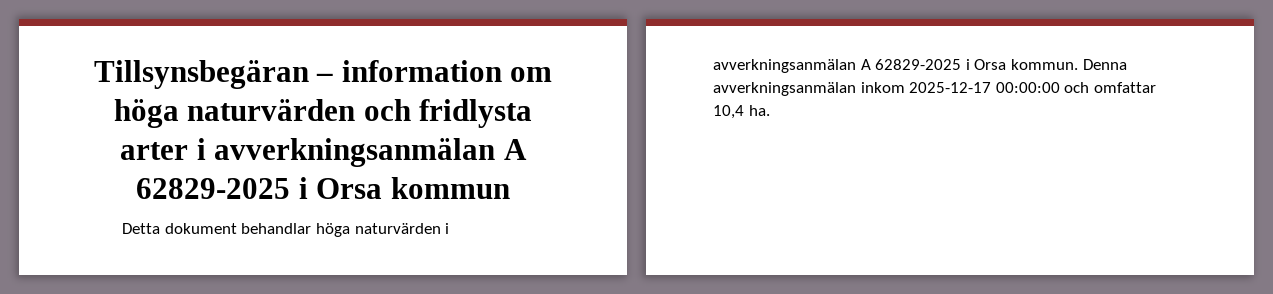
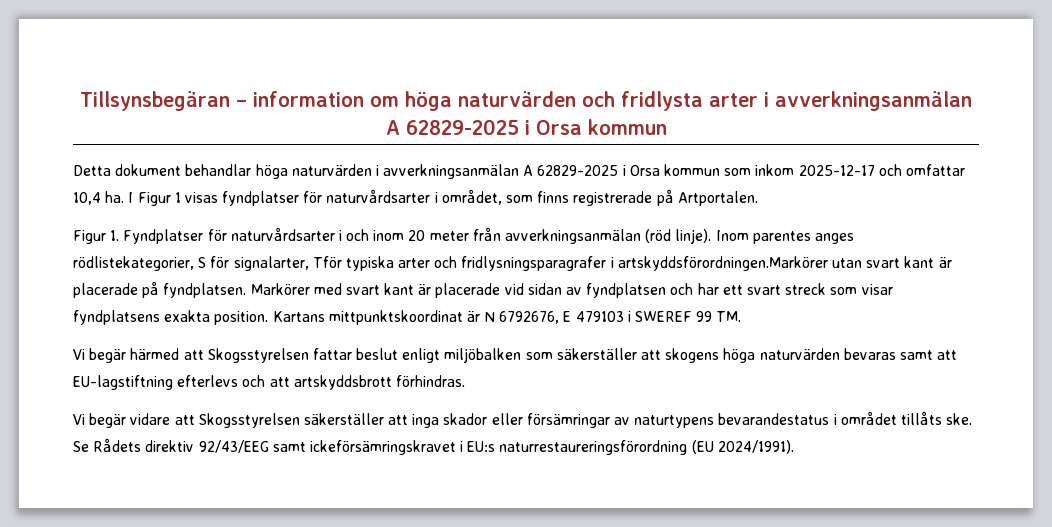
- Detta dokument behandlar höga naturvärden i avverkningsanmälan A 62829-2025 i Orsa kommun. Denna avverkningsanmälan inkom 2025-12-17 00:00:00 och omfattar 10,4 ha.
+ Detta dokument behandlar höga naturvärden i avverkningsanmälan A 62829-2025 i Orsa kommun som inkom 2025-12-17 och omfattar 10,4 ha.
+ I Figur 1 visas fyndplatser för naturvårdsarter i området, som finns registrerade på Artportalen.
+ Figur 1. Fyndplatser för naturvårdsarter i och inom 20 meter från avverkningsanmälan (röd linje). Inom parentes anges rödlistekategorier, S för signalarter, Tför typiska arter och fridlysningsparagrafer i artskyddsförordningen.Markörer utan svart kant är placerade på fyndplatsen. Markörer med svart kant är placerade vid sidan av fyndplatsen och har ett svart streck som visar fyndplatsens exakta position. Kartans mittpunktskoordinat är N 6792676, E 479103 i SWEREF 99 TM.
+ Vi begär härmed att Skogsstyrelsen fattar beslut enligt miljöbalken som säkerställer att skogens höga naturvärden bevaras samt att EU-lagstiftning efterlevs och att artskyddsbrott förhindras.
+ Vi begär vidare att Skogsstyrelsen säkerställer att inga skador eller försämringar av naturtypens bevarandestatus i området tillåts ske. Se Rådets direktiv 92/43/EEG samt ickeförsämringskravet i EU:s naturrestaureringsförordning (EU 2024/1991).

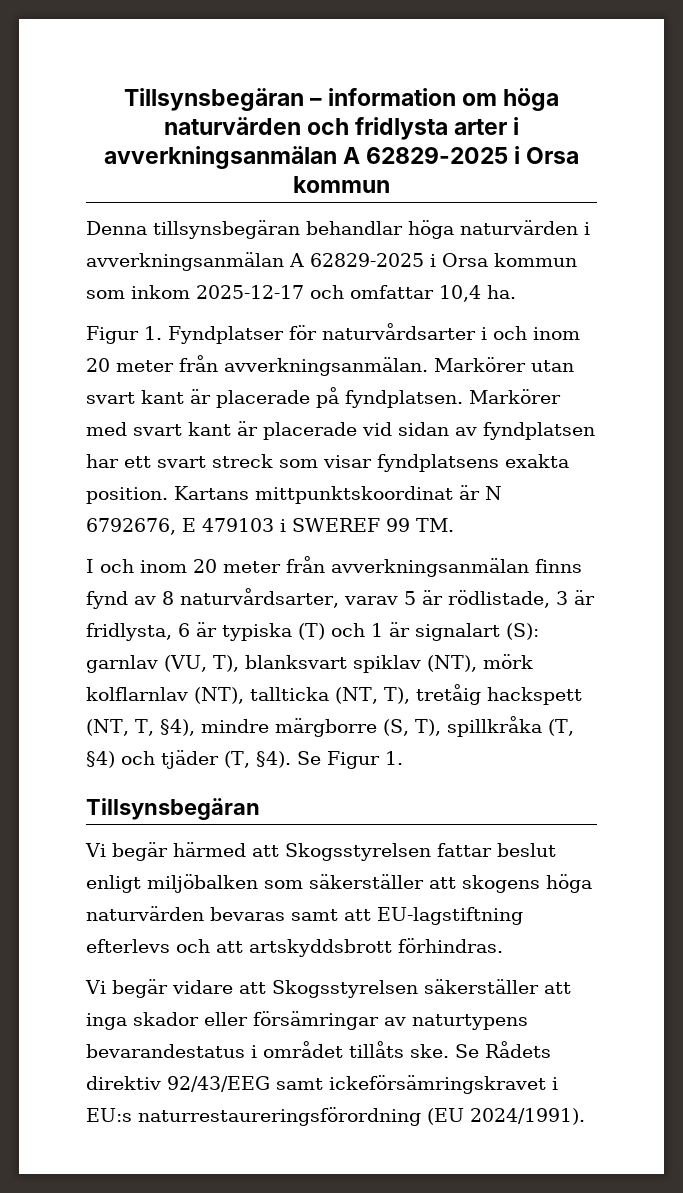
- Detta dokument behandlar höga naturvärden i avverkningsanmälan A 62829-2025 i Orsa kommun som inkom 2025-12-17 och omfattar 10,4 ha. I Figur 1 visas fyndplatser för naturvårdsarter i området, som finns registrerade på Artportalen.
+ Denna tillsynsbegäran behandlar höga naturvärden i avverkningsanmälan A 62829-2025 i Orsa kommun som inkom 2025-12-17 och omfattar 10,4 ha.
- Figur 1. Fyndplatser för naturvårdsarter i och inom 20 meter från avverkningsanmälan (röd linje). Inom parentes anges rödlistekategorier, S för signalarter, Tför typiska arter och fridlysningsparagrafer i artskyddsförordningen.Markörer utan svart kant är placerade på fyndplatsen.
+ Figur 1. Fyndplatser för naturvårdsarter i och inom 20 meter från avverkningsanmälan. Markörer utan svart kant är placerade på fyndplatsen.
- Markörer med svart kant är placerade vid sidan av fyndplatsen och har ett svart streck som visar fyndplatsens exakta position.
+ Markörer med svart kant är placerade vid sidan av fyndplatsen har ett svart streck som visar fyndplatsens exakta position.
+ I och inom 20 meter från avverkningsanmälan finns fynd av 8 naturvårdsarter, varav 5 är rödlistade, 3 är fridlysta, 6 är typiska (T) och 1 är signalart (S): garnlav (VU, T), blanksvart spiklav (NT), mörk kolflarnlav (NT), tallticka (NT, T), tretåig hackspett (NT, T, §4), mindre märgborre (S, T), spillkråka (T, §4) och tjäder (T, §4). Se Figur 1.
+ Tillsynsbegäran

